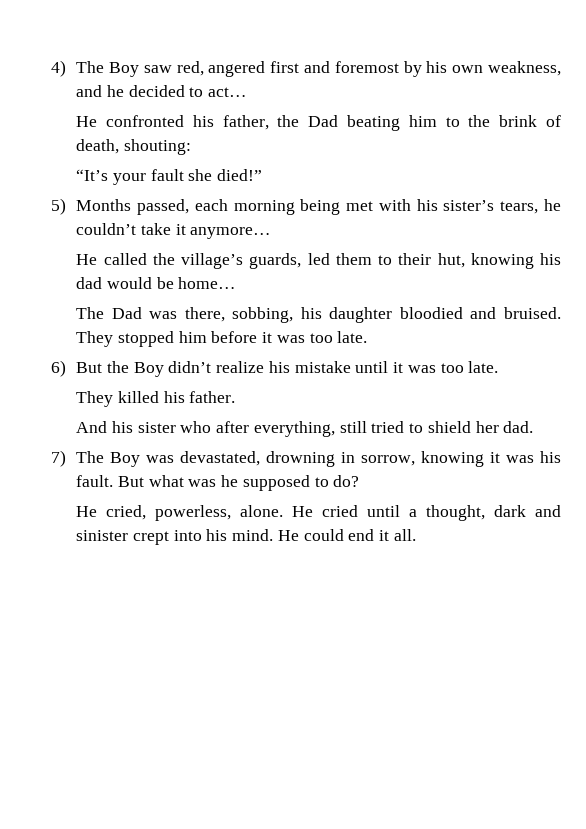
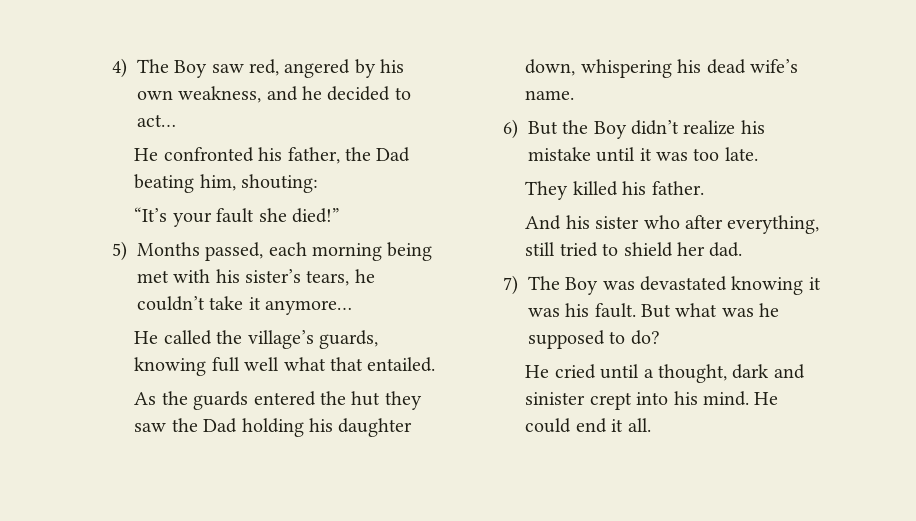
- 4) The Boy saw red, angered first and foremost by his own weakness, and he decided to act…
+ 4) The Boy saw red, angered by his own weakness, and he decided to act…
- He confronted his father, the Dad beating him to the brink of death, shouting:
+ He confronted his father, the Dad beating him, shouting:
- He called the village’s guards, led them to their hut, knowing his dad would be home…
- The Dad was there, sobbing, his daughter bloodied and bruised. They stopped him before it was too late.
+ He called the village’s guards, knowing full well what that entailed.
+ As the guards entered the hut they saw the Dad holding his daughter down, whispering his dead wife’s name.
- 7) The Boy was devastated, drowning in sorrow, knowing it was his fault.
+ 7) The Boy was devastated knowing it was his fault.
- He cried, powerless, alone. He cried until a thought, dark and sinister crept into his mind.
+ He cried until a thought, dark and sinister crept into his mind.

